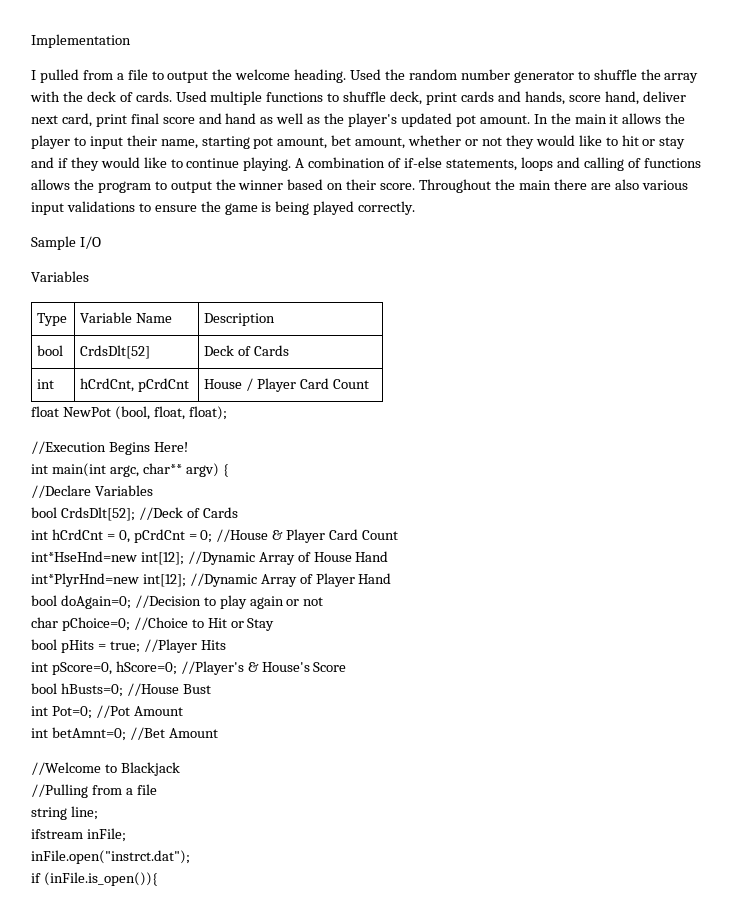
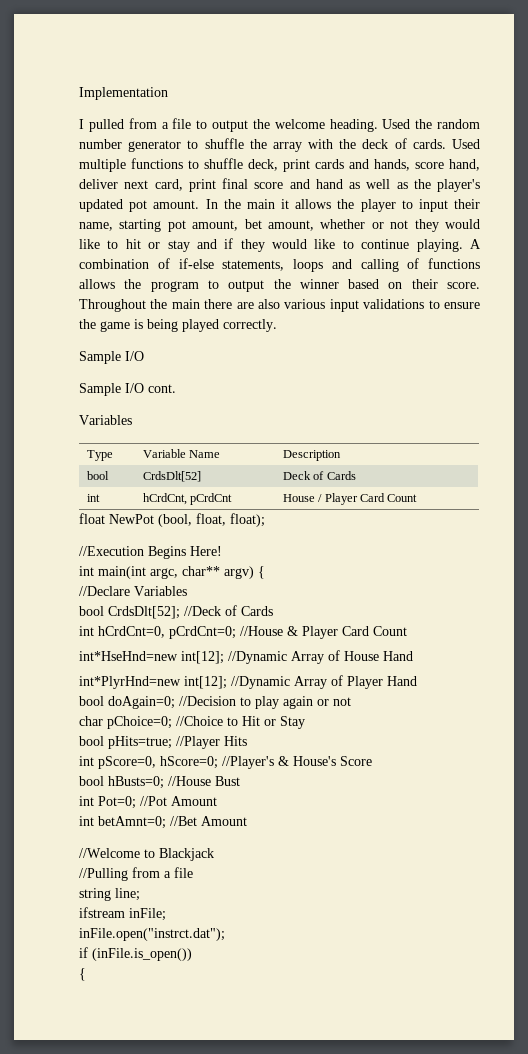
+ Sample I/O cont.
- int hCrdCnt = 0, pCrdCnt = 0; //House & Player Card Count
+ int hCrdCnt=0, pCrdCnt=0; //House & Player Card Count
- bool pHits = true; //Player Hits
+ bool pHits=true; //Player Hits
- if (inFile.is_open()){
+ if (inFile.is_open())
+ {

